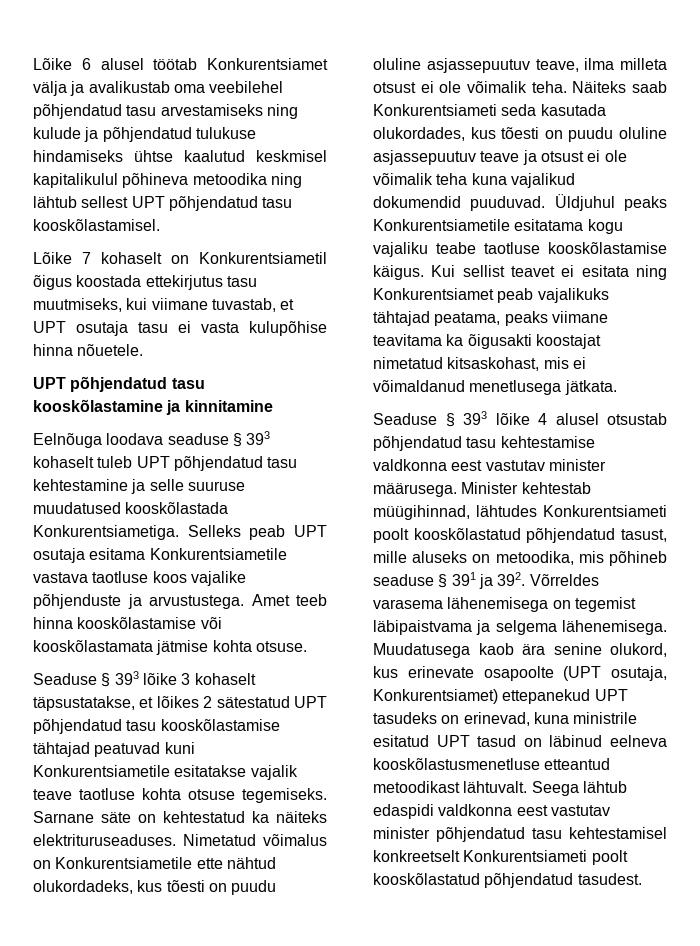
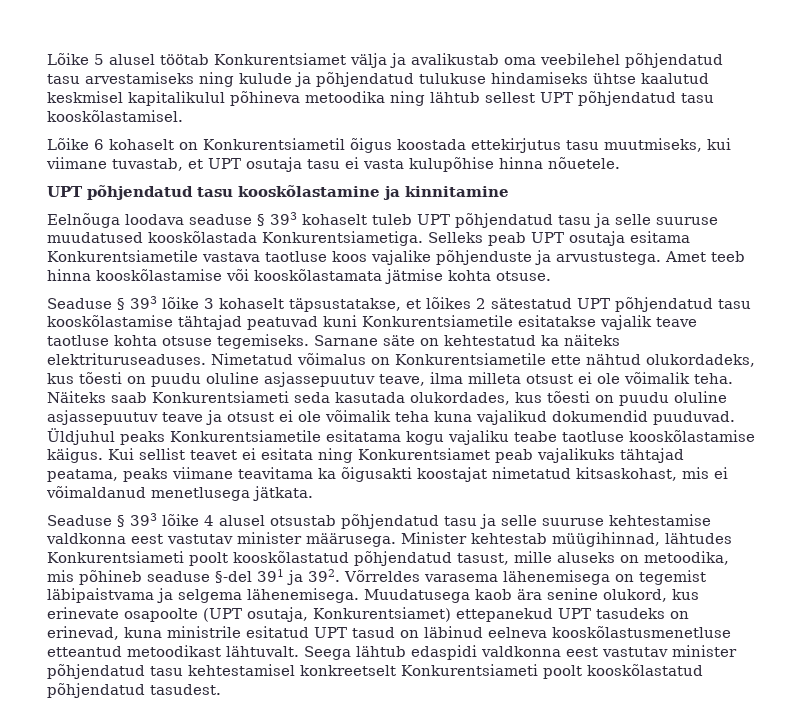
- Lõike 6 alusel töötab Konkurentsiamet välja ja avalikustab oma veebilehel põhjendatud tasu arvestamiseks ning kulude ja põhjendatud tulukuse hindamiseks ühtse kaalutud keskmisel kapitalikulul põhineva metoodika ning lähtub sellest UPT põhjendatud tasu kooskõlastamisel.
+ Lõike 5 alusel töötab Konkurentsiamet välja ja avalikustab oma veebilehel põhjendatud tasu arvestamiseks ning kulude ja põhjendatud tulukuse hindamiseks ühtse kaalutud keskmisel kapitalikulul põhineva metoodika ning lähtub sellest UPT põhjendatud tasu kooskõlastamisel.
- Lõike 7 kohaselt on Konkurentsiametil õigus koostada ettekirjutus tasu muutmiseks, kui viimane tuvastab, et UPT osutaja tasu ei vasta kulupõhise hinna nõuetele.
+ Lõike 6 kohaselt on Konkurentsiametil õigus koostada ettekirjutus tasu muutmiseks, kui viimane tuvastab, et UPT osutaja tasu ei vasta kulupõhise hinna nõuetele.
- Eelnõuga loodava seaduse § 393 kohaselt tuleb UPT põhjendatud tasu kehtestamine ja selle suuruse muudatused kooskõlastada Konkurentsiametiga.
+ Eelnõuga loodava seaduse § 393 kohaselt tuleb UPT põhjendatud tasu ja selle suuruse muudatused kooskõlastada Konkurentsiametiga.
- Seaduse § 393 lõike 4 alusel otsustab põhjendatud tasu kehtestamise valdkonna eest vastutav minister määrusega.
+ Seaduse § 393 lõike 4 alusel otsustab põhjendatud tasu ja selle suuruse kehtestamise valdkonna eest vastutav minister määrusega.
- Minister kehtestab müügihinnad, lähtudes Konkurentsiameti poolt kooskõlastatud põhjendatud tasust, mille aluseks on metoodika, mis põhineb seaduse § 391 ja 392. Võrreldes varasema lähenemisega on tegemist läbipaistvama ja selgema lähenemisega.
+ Minister kehtestab müügihinnad, lähtudes Konkurentsiameti poolt kooskõlastatud põhjendatud tasust, mille aluseks on metoodika, mis põhineb seaduse §-del 391 ja 392. Võrreldes varasema lähenemisega on tegemist läbipaistvama ja selgema lähenemisega.

